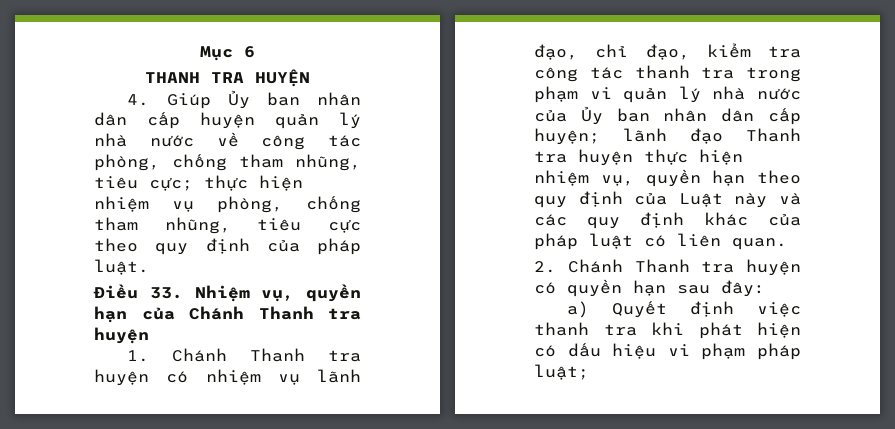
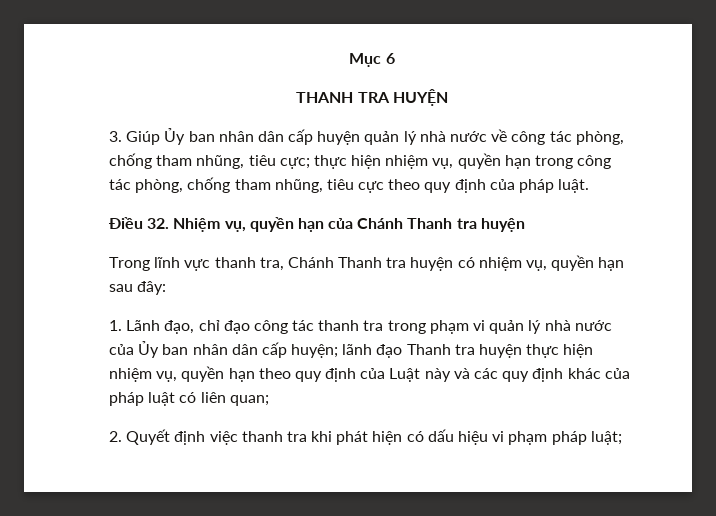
- 4. Giúp Ủy ban nhân dân cấp huyện quản lý nhà nước về công tác phòng, chống tham nhũng, tiêu cực; thực hiện nhiệm vụ phòng, chống tham nhũng, tiêu cực theo quy định của pháp luật.
+ 3. Giúp Ủy ban nhân dân cấp huyện quản lý nhà nước về công tác phòng, chống tham nhũng, tiêu cực; thực hiện nhiệm vụ, quyền hạn trong công tác phòng, chống tham nhũng, tiêu cực theo quy định của pháp luật.
- Điều 33. Nhiệm vụ, quyền hạn của Chánh Thanh tra huyện
+ Điều 32. Nhiệm vụ, quyền hạn của Chánh Thanh tra huyện
- 1. Chánh Thanh tra huyện có nhiệm vụ lãnh đạo, chỉ đạo, kiểm tra công tác thanh tra trong phạm vi quản lý nhà nước của Ủy ban nhân dân cấp huyện; lãnh đạo Thanh tra huyện thực hiện nhiệm vụ, quyền hạn theo quy định của Luật này và các quy định khác của pháp luật có liên quan.
+ Trong lĩnh vực thanh tra, Chánh Thanh tra huyện có nhiệm vụ, quyền hạn sau đây:
+ 1. Lãnh đạo, chỉ đạo công tác thanh tra trong phạm vi quản lý nhà nước của Ủy ban nhân dân cấp huyện; lãnh đạo Thanh tra huyện thực hiện nhiệm vụ, quyền hạn theo quy định của Luật này và các quy định khác của pháp luật có liên quan;
- 2. Chánh Thanh tra huyện có quyền hạn sau đây:
- a) Quyết định việc thanh tra khi phát hiện có dấu hiệu vi phạm pháp luật;
+ 2. Quyết định việc thanh tra khi phát hiện có dấu hiệu vi phạm pháp luật;

